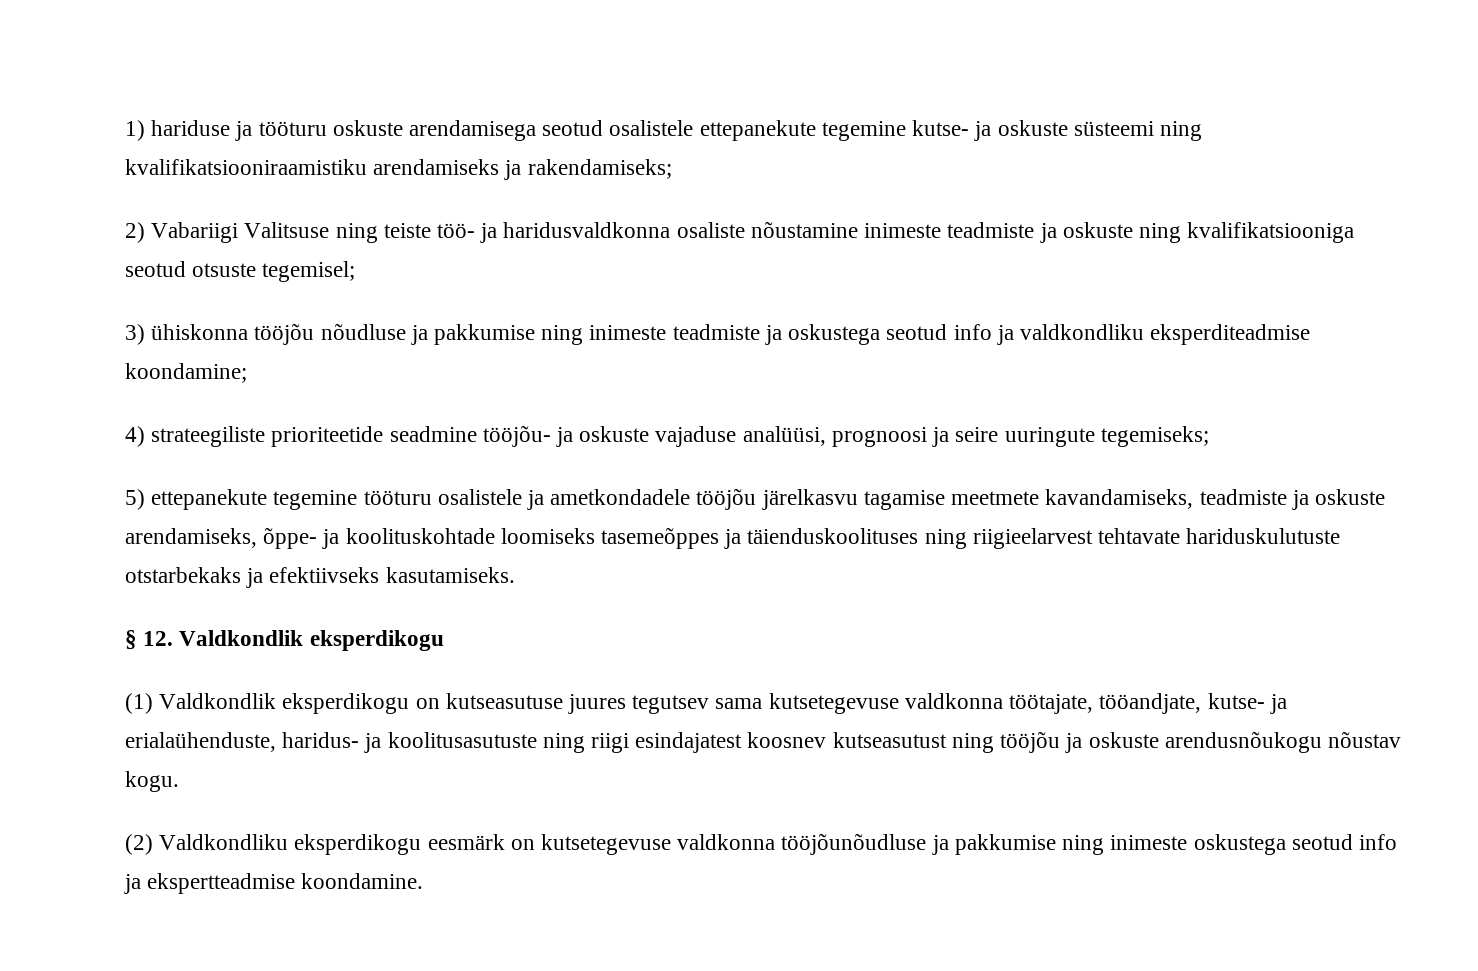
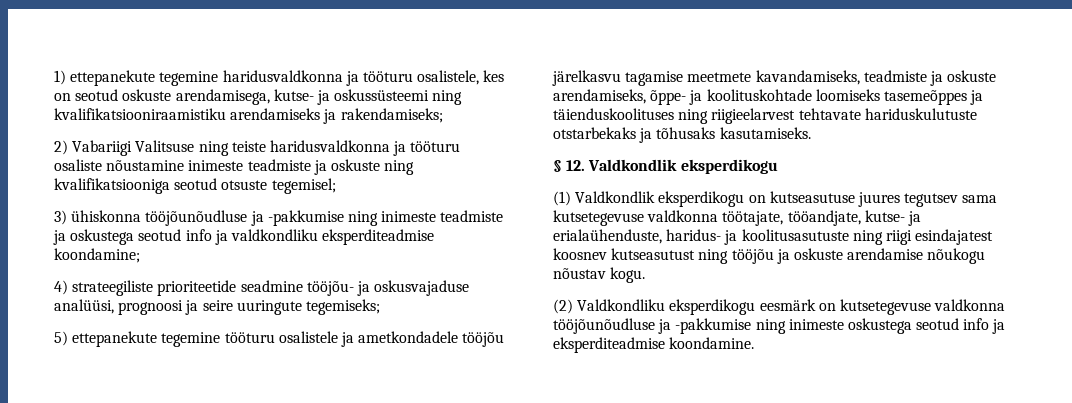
- 1) hariduse ja tööturu oskuste arendamisega seotud osalistele ettepanekute tegemine kutse- ja oskuste süsteemi ning kvalifikatsiooniraamistiku arendamiseks ja rakendamiseks;
+ 1) ettepanekute tegemine haridusvaldkonna ja tööturu osalistele, kes on seotud oskuste arendamisega, kutse- ja oskussüsteemi ning kvalifikatsiooniraamistiku arendamiseks ja rakendamiseks;
- 2) Vabariigi Valitsuse ning teiste töö- ja haridusvaldkonna osaliste nõustamine inimeste teadmiste ja oskuste ning kvalifikatsiooniga seotud otsuste tegemisel;
+ 2) Vabariigi Valitsuse ning teiste haridusvaldkonna ja tööturu osaliste nõustamine inimeste teadmiste ja oskuste ning kvalifikatsiooniga seotud otsuste tegemisel;
- 3) ühiskonna tööjõu nõudluse ja pakkumise ning inimeste teadmiste ja oskustega seotud info ja valdkondliku eksperditeadmise koondamine;
+ 3) ühiskonna tööjõunõudluse ja -pakkumise ning inimeste teadmiste ja oskustega seotud info ja valdkondliku eksperditeadmise koondamine;
- 4) strateegiliste prioriteetide seadmine tööjõu- ja oskuste vajaduse analüüsi, prognoosi ja seire uuringute tegemiseks;
+ 4) strateegiliste prioriteetide seadmine tööjõu- ja oskusvajaduse analüüsi, prognoosi ja seire uuringute tegemiseks;
- 5) ettepanekute tegemine tööturu osalistele ja ametkondadele tööjõu järelkasvu tagamise meetmete kavandamiseks, teadmiste ja oskuste arendamiseks, õppe- ja koolituskohtade loomiseks tasemeõppes ja täienduskoolituses ning riigieelarvest tehtavate hariduskulutuste otstarbekaks ja efektiivseks kasutamiseks.
+ 5) ettepanekute tegemine tööturu osalistele ja ametkondadele tööjõu järelkasvu tagamise meetmete kavandamiseks, teadmiste ja oskuste arendamiseks, õppe- ja koolituskohtade loomiseks tasemeõppes ja täienduskoolituses ning riigieelarvest tehtavate hariduskulutuste otstarbekaks ja tõhusaks kasutamiseks.
- (1) Valdkondlik eksperdikogu on kutseasutuse juures tegutsev sama kutsetegevuse valdkonna töötajate, tööandjate, kutse- ja erialaühenduste, haridus- ja koolitusasutuste ning riigi esindajatest koosnev kutseasutust ning tööjõu ja oskuste arendusnõukogu nõustav kogu.
+ (1) Valdkondlik eksperdikogu on kutseasutuse juures tegutsev sama kutsetegevuse valdkonna töötajate, tööandjate, kutse- ja erialaühenduste, haridus- ja koolitusasutuste ning riigi esindajatest koosnev kutseasutust ning tööjõu ja oskuste arendamise nõukogu nõustav kogu.
- (2) Valdkondliku eksperdikogu eesmärk on kutsetegevuse valdkonna tööjõunõudluse ja pakkumise ning inimeste oskustega seotud info ja ekspertteadmise koondamine.
+ (2) Valdkondliku eksperdikogu eesmärk on kutsetegevuse valdkonna tööjõunõudluse ja -pakkumise ning inimeste oskustega seotud info ja eksperditeadmise koondamine.

